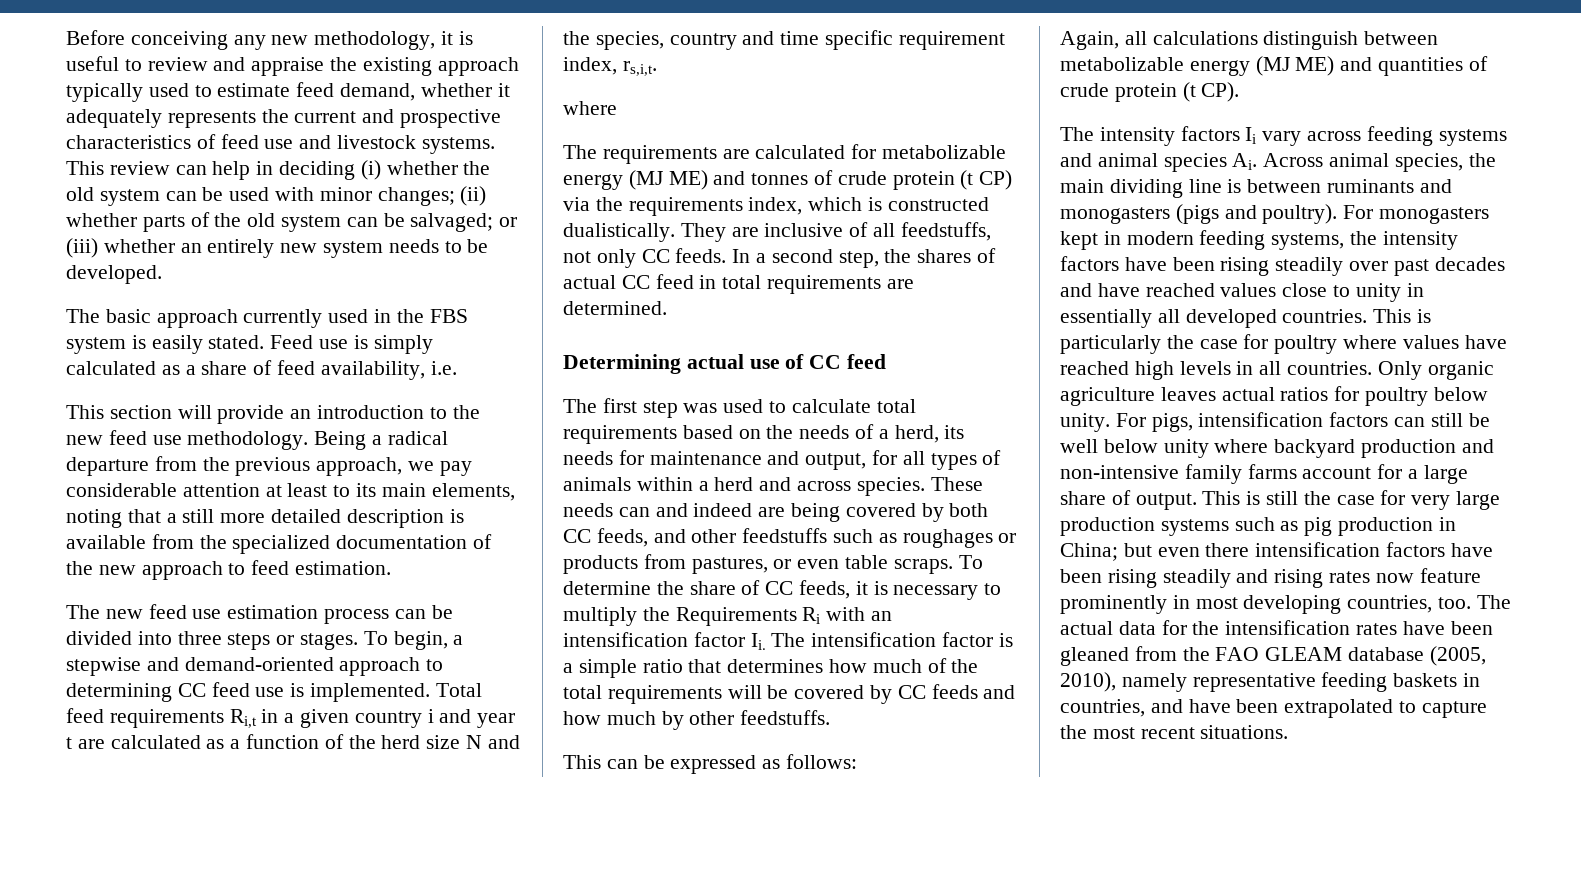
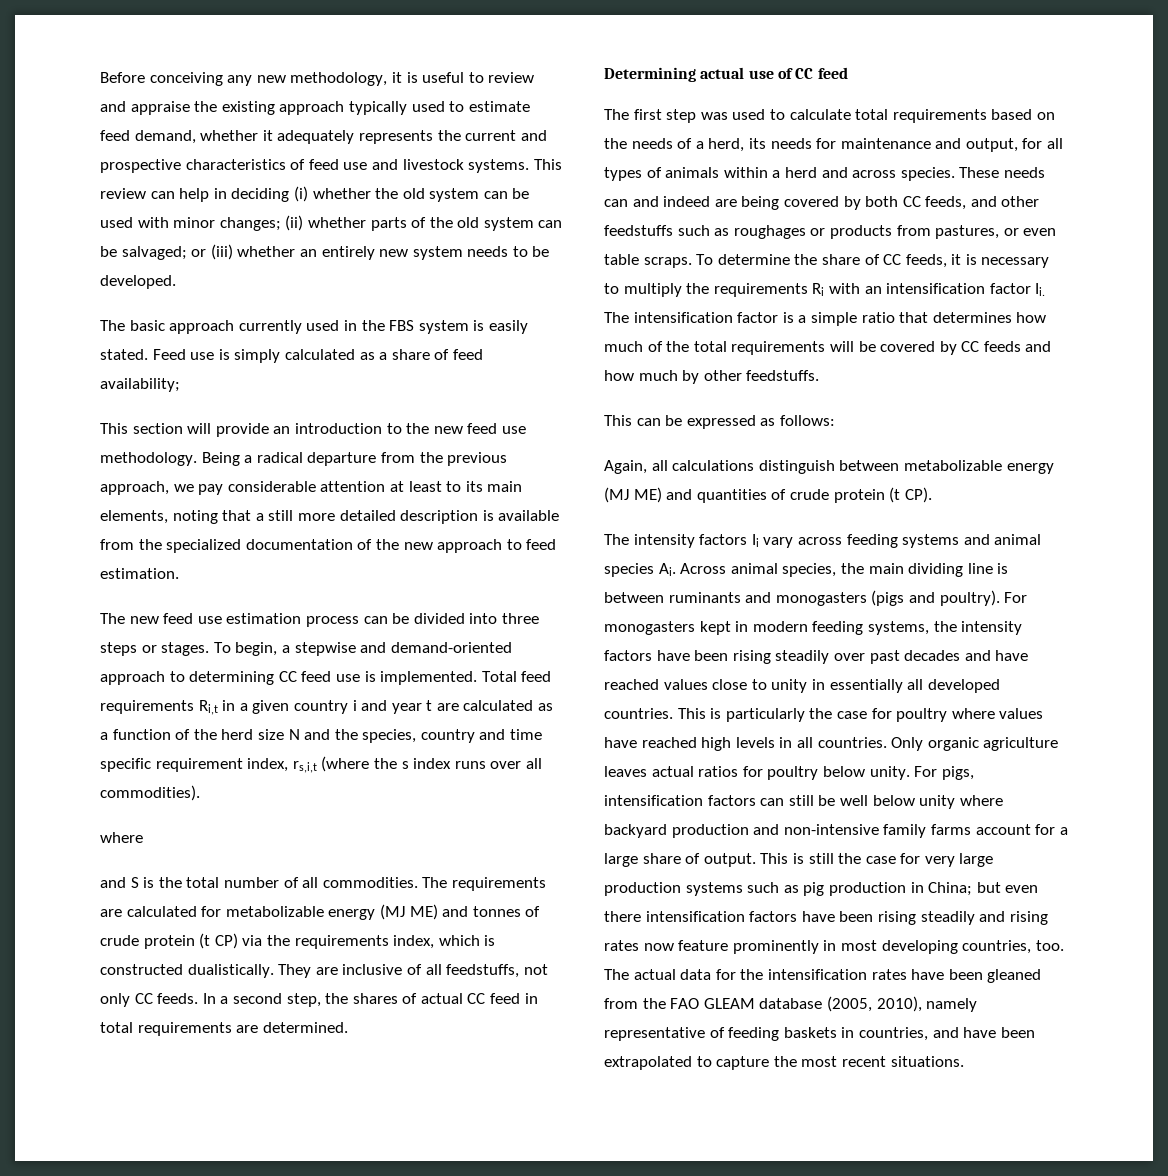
- Feed use is simply calculated as a share of feed availability, i.e.
+ Feed use is simply calculated as a share of feed availability;
- Total feed requirements Ri,t in a given country i and year t are calculated as a function of the herd size N and the species, country and time specific requirement index, rs,i,t.
+ Total feed requirements Ri,t in a given country i and year t are calculated as a function of the herd size N and the species, country and time specific requirement index, rs,i,t (where the s index runs over all commodities).
  where
- The requirements are calculated for metabolizable energy (MJ ME) and tonnes of crude protein (t CP) via the requirements index, which is constructed dualistically.
+ and S is the total number of all commodities. The requirements are calculated for metabolizable energy (MJ ME) and tonnes of crude protein (t CP) via the requirements index, which is constructed dualistically.
- To determine the share of CC feeds, it is necessary to multiply the Requirements Ri with an intensification factor Ii. The intensification factor is a simple ratio that determines how much of the total requirements will be covered by CC feeds and how much by other feedstuffs.
+ To determine the share of CC feeds, it is necessary to multiply the requirements Ri with an intensification factor Ii. The intensification factor is a simple ratio that determines how much of the total requirements will be covered by CC feeds and how much by other feedstuffs.
- The actual data for the intensification rates have been gleaned from the FAO GLEAM database (2005, 2010), namely representative feeding baskets in countries, and have been extrapolated to capture the most recent situations.
+ The actual data for the intensification rates have been gleaned from the FAO GLEAM database (2005, 2010), namely representative of feeding baskets in countries, and have been extrapolated to capture the most recent situations.

